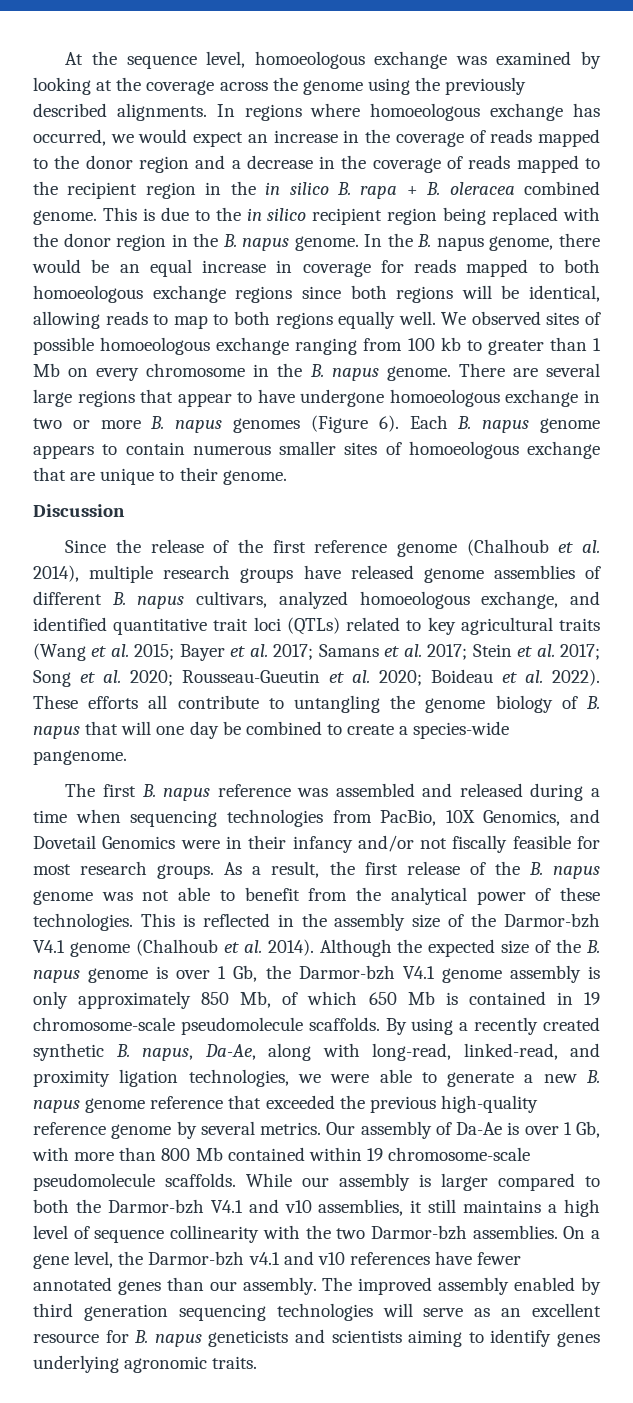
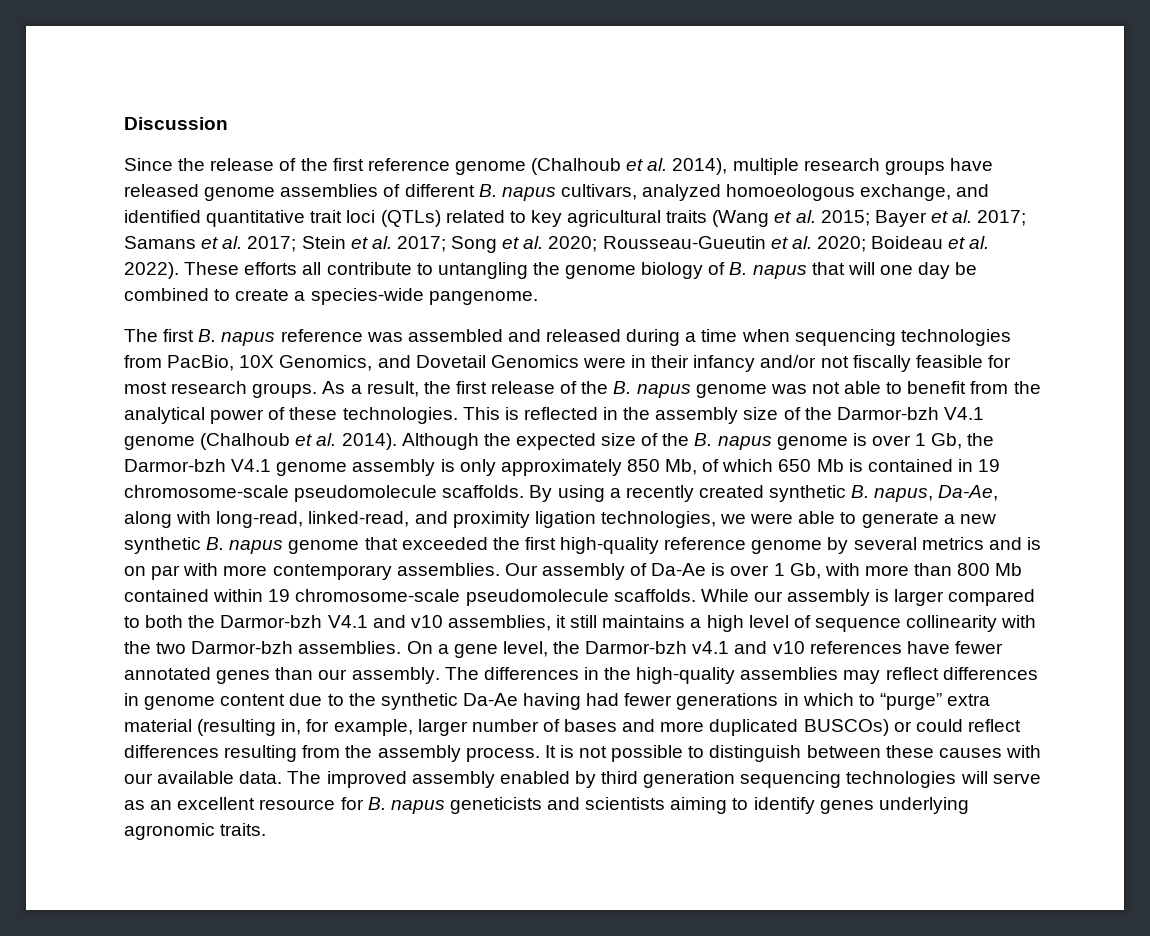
- At the sequence level, homoeologous exchange was examined by looking at the coverage across the genome using the previously described alignments. In regions where homoeologous exchange has occurred, we would expect an increase in the coverage of reads mapped to the donor region and a decrease in the coverage of reads mapped to the recipient region in the in silico B. rapa + B. oleracea combined genome. This is due to the in silico recipient region being replaced with the donor region in the B. napus genome. In the B. napus genome, there would be an equal increase in coverage for reads mapped to both homoeologous exchange regions since both regions will be identical, allowing reads to map to both regions equally well. We observed sites of possible homoeologous exchange ranging from 100 kb to greater than 1 Mb on every chromosome in the B. napus genome. There are several large regions that appear to have undergone homoeologous exchange in two or more B. napus genomes (Figure 6). Each B. napus genome appears to contain numerous smaller sites of homoeologous exchange that are unique to their genome.
- By using a recently created synthetic B. napus, Da-Ae, along with long-read, linked-read, and proximity ligation technologies, we were able to generate a new B. napus genome reference that exceeded the previous high-quality reference genome by several metrics.
+ By using a recently created synthetic B. napus, Da-Ae, along with long-read, linked-read, and proximity ligation technologies, we were able to generate a new synthetic B. napus genome that exceeded the first high-quality reference genome by several metrics and is on par with more contemporary assemblies.
- The improved assembly enabled by third generation sequencing technologies will serve as an excellent resource for B. napus geneticists and scientists aiming to identify genes underlying agronomic traits.
+ The differences in the high-quality assemblies may reflect differences in genome content due to the synthetic Da-Ae having had fewer generations in which to “purge” extra material (resulting in, for example, larger number of bases and more duplicated BUSCOs) or could reflect differences resulting from the assembly process. It is not possible to distinguish between these causes with our available data. The improved assembly enabled by third generation sequencing technologies will serve as an excellent resource for B. napus geneticists and scientists aiming to identify genes underlying agronomic traits.

